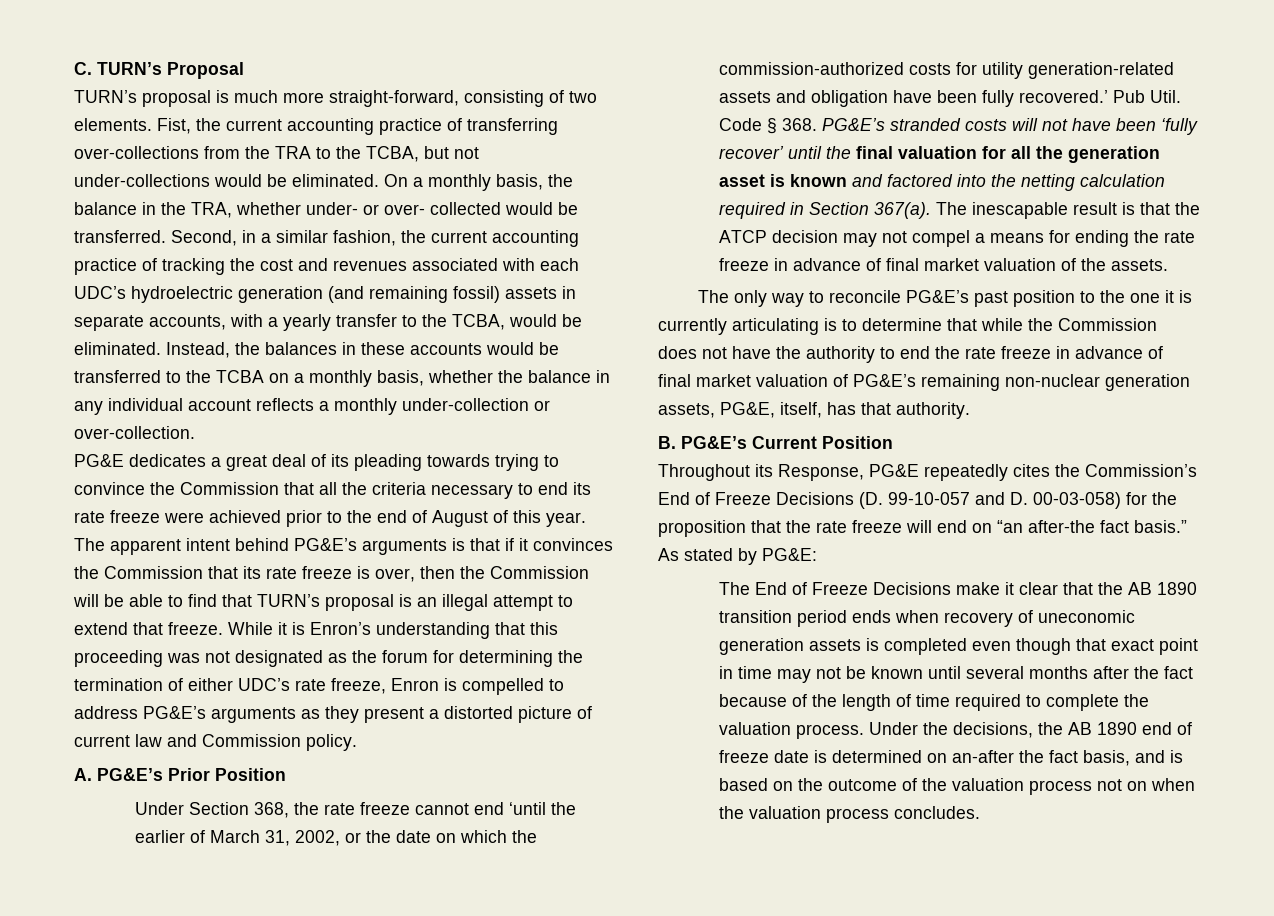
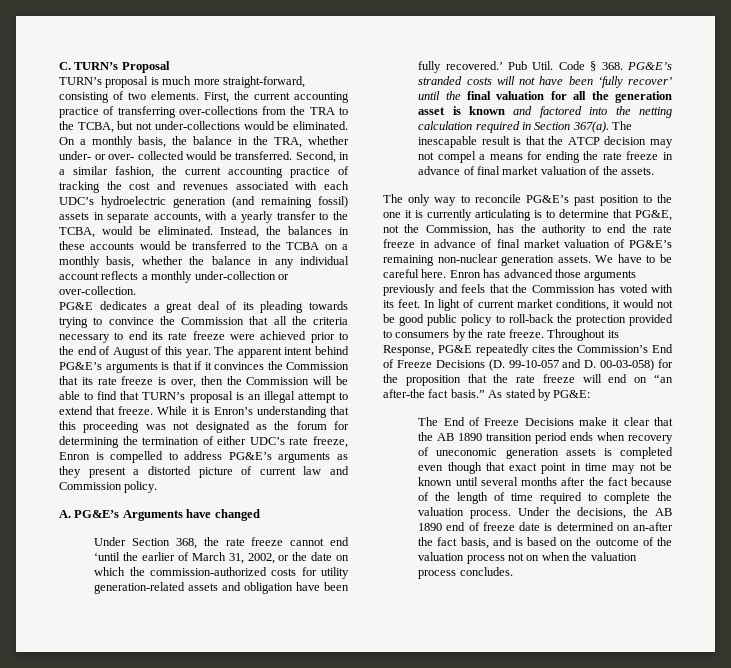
- Fist, the current accounting practice of transferring over-collections from the TRA to the TCBA, but not under-collections would be eliminated.
+ First, the current accounting practice of transferring over-collections from the TRA to the TCBA, but not under-collections would be eliminated.
- A. PG&E’s Prior Position
+ A. PG&E’s Arguments have changed
- The only way to reconcile PG&E’s past position to the one it is currently articulating is to determine that while the Commission does not have the authority to end the rate freeze in advance of final market valuation of PG&E’s remaining non-nuclear generation assets, PG&E, itself, has that authority.
- B. PG&E’s Current Position
- Throughout its Response, PG&E repeatedly cites the Commission’s End of Freeze Decisions (D. 99-10-057 and D. 00-03-058) for the proposition that the rate freeze will end on “an after-the fact basis.”
+ The only way to reconcile PG&E’s past position to the one it is currently articulating is to determine that PG&E, not the Commission, has the authority to end the rate freeze in advance of final market valuation of PG&E’s remaining non-nuclear generation assets. We have to be careful here. Enron has advanced those arguments previously and feels that the Commission has voted with its feet. In light of current market conditions, it would not be good public policy to roll-back the protection provided to consumers by the rate freeze. Throughout its Response, PG&E repeatedly cites the Commission’s End of Freeze Decisions (D. 99-10-057 and D. 00-03-058) for the proposition that the rate freeze will end on “an after-the fact basis.”

